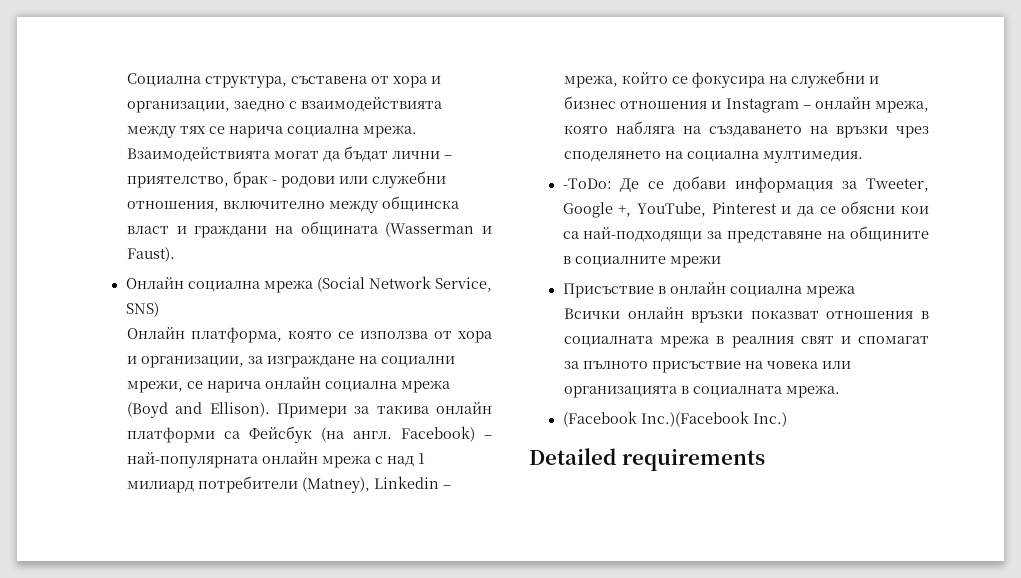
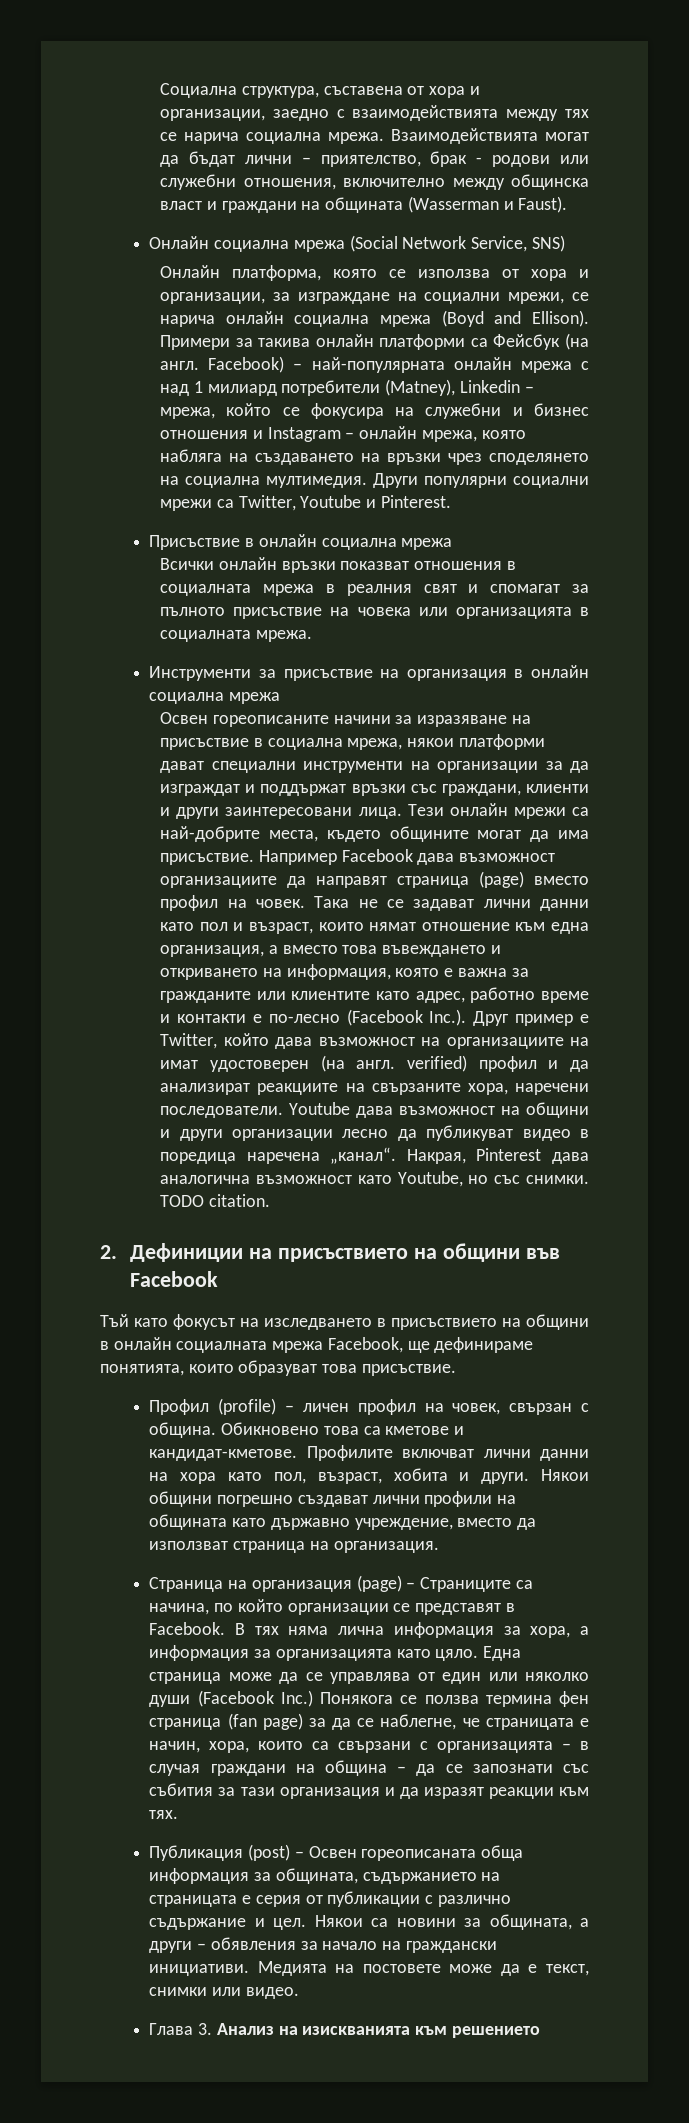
- Facebook) – най-популярната онлайн мрежа с над 1 милиард потребители (Matney), Linkedin – мрежа, който се фокусира на служебни и бизнес отношения и Instagram – онлайн мрежа, която набляга на създаването на връзки чрез споделянето на социална мултимедия.
- -ToDo: Де се добави информация за Tweeter, Google +, YouTube, Pinterest и да се обясни кои са най-подходящи за представяне на общините в социалните мрежи
+ Facebook) – най-популярната онлайн мрежа с над 1 милиард потребители (Matney), Linkedin – мрежа, който се фокусира на служебни и бизнес отношения и Instagram – онлайн мрежа, която набляга на създаването на връзки чрез споделянето на социална мултимедия. Други популярни социални мрежи са Twitter, Youtube и Pinterest.
- (Facebook Inc.)(Facebook Inc.)
- Detailed requirements
+ Инструменти за присъствие на организация в онлайн социална мрежа
+ Освен гореописаните начини за изразяване на присъствие в социална мрежа, някои платформи дават специални инструменти на организации за да изграждат и поддържат връзки със граждани, клиенти и други заинтересовани лица. Тези онлайн мрежи са най-добрите места, където общините могат да има присъствие. Например Facebook дава възможност организациите да направят страница (page) вместо профил на човек. Така не се задават лични данни като пол и възраст, които нямат отношение към една организация, а вместо това въвеждането и откриването на информация, която е важна за гражданите или клиентите като адрес, работно време и контакти е по-лесно (Facebook Inc.). Друг пример е Twitter, който дава възможност на организациите на имат удостоверен (на англ. verified) профил и да анализират реакциите на свързаните хора, наречени последователи. Youtube дава възможност на общини и други организации лесно да публикуват видео в поредица наречена „канал“. Накрая, Pinterest дава аналогична възможност като Youtube, но със снимки. TODO citation.
+ 2. Дефиниции на присъствието на общини във Facebook
+ Тъй като фокусът на изследването в присъствието на общини в онлайн социалната мрежа Facebook, ще дефинираме понятията, които образуват това присъствие.
+ Профил (profile) – личен профил на човек, свързан с община. Обикновено това са кметове и кандидат-кметове. Профилите включват лични данни на хора като пол, възраст, хобита и други. Някои общини погрешно създават лични профили на общината като държавно учреждение, вместо да използват страница на организация.
+ Страница на организация (page) – Страниците са начина, по който организации се представят в Facebook. В тях няма лична информация за хора, а информация за организацията като цяло. Една страница може да се управлява от един или няколко души (Facebook Inc.) Понякога се ползва термина фен страница (fan page) за да се наблегне, че страницата е начин, хора, които са свързани с организацията – в случая граждани на община – да се запознати със събития за тази организация и да изразят реакции към тях.
+ Публикация (post) – Освен гореописаната обща информация за общината, съдържанието на страницата е серия от публикации с различно съдържание и цел. Някои са новини за общината, а други – обявления за начало на граждански инициативи. Медията на постовете може да е текст, снимки или видео.
+ Глава 3. Анализ на изискванията към решението

